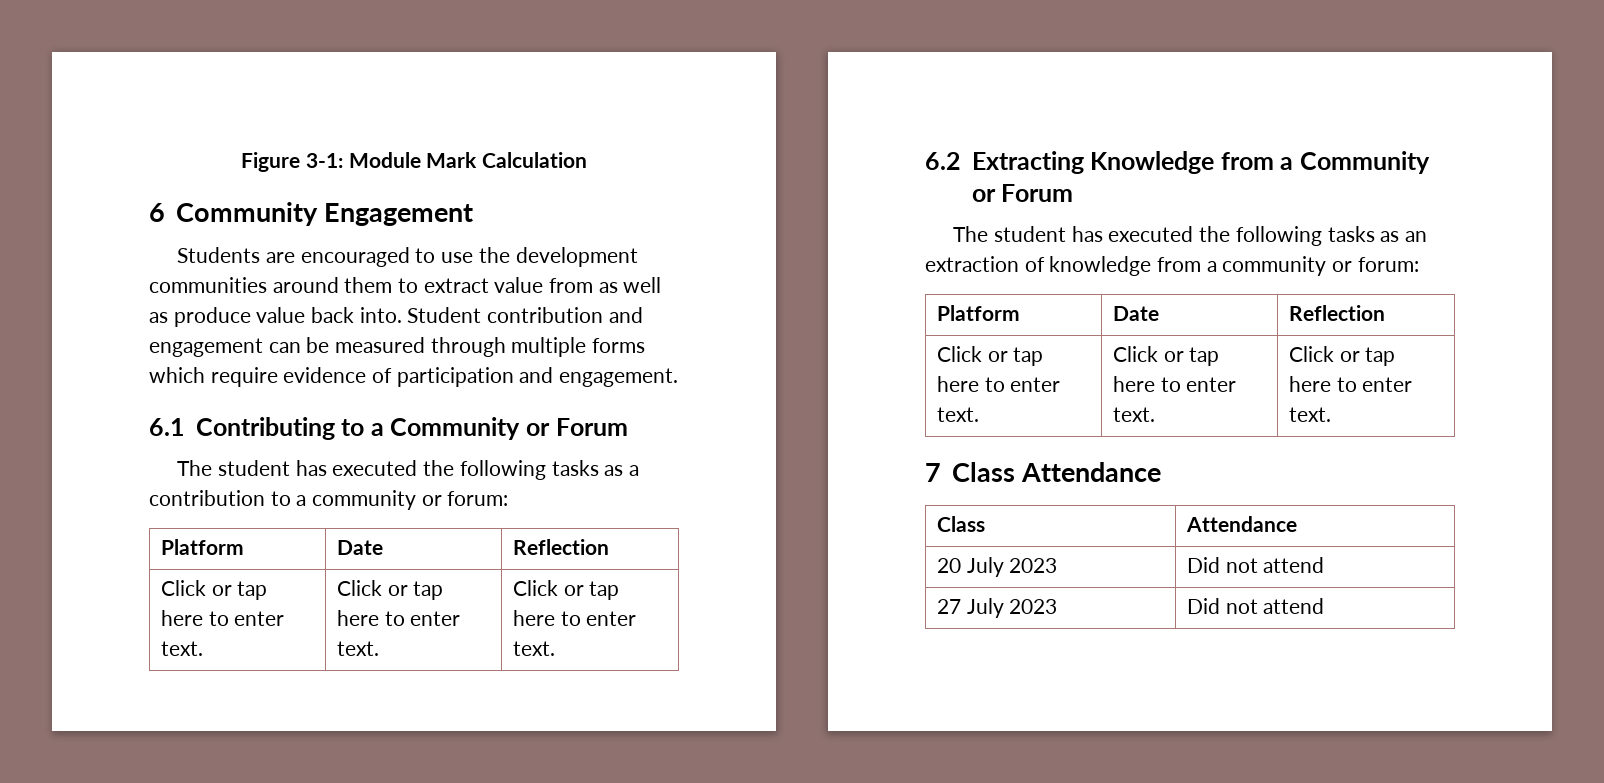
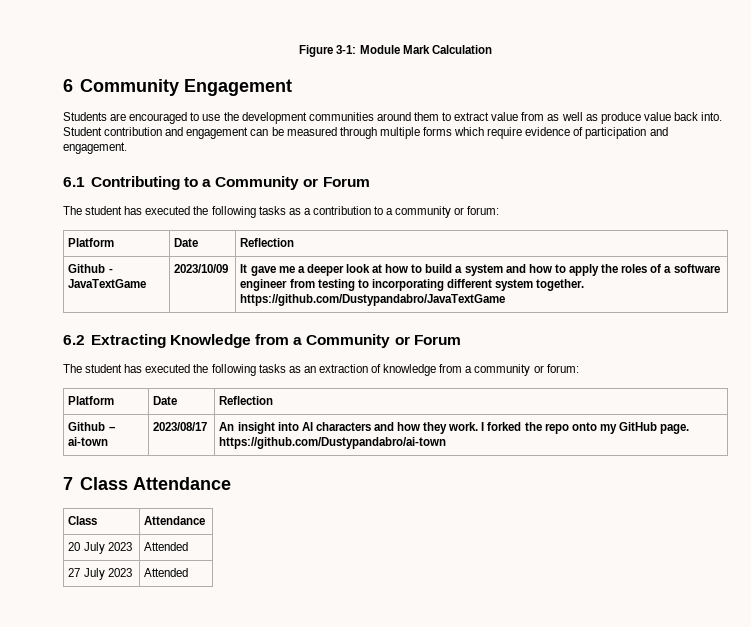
  The student has executed the following tasks as a contribution to a community or forum:
  Platform | Date | Reflection
- Click or tap here to enter text. | Click or tap here to enter text. | Click or tap here to enter text.
+ Github - JavaTextGame | 2023/10/09 | It gave me a deeper look at how to build a system and how to apply the roles of a software engineer from testing to incorporating different system together. https://github.com/Dustypandabro/JavaTextGame
  The student has executed the following tasks as an extraction of knowledge from a community or forum:
  Platform | Date | Reflection
- Click or tap here to enter text. | Click or tap here to enter text. | Click or tap here to enter text.
+ Github – ai-town | 2023/08/17 | An insight into AI characters and how they work. I forked the repo onto my GitHub page. https://github.com/Dustypandabro/ai-town
- 20 July 2023 | Did not attend
+ 20 July 2023 | Attended
- 27 July 2023 | Did not attend
+ 27 July 2023 | Attended

